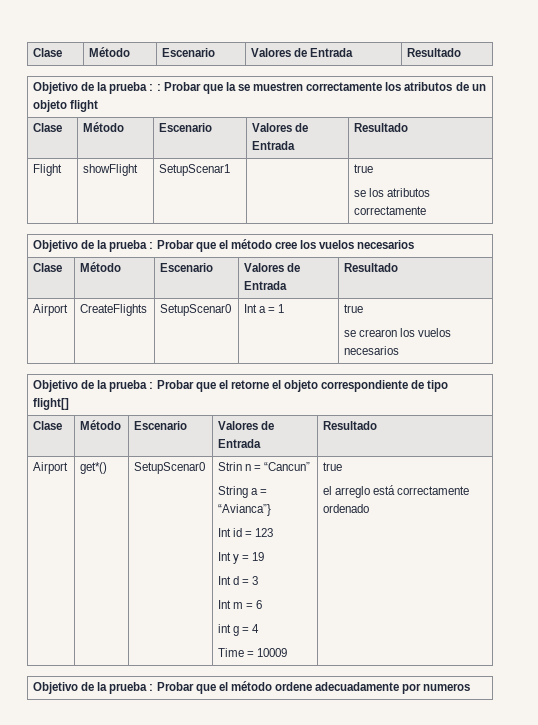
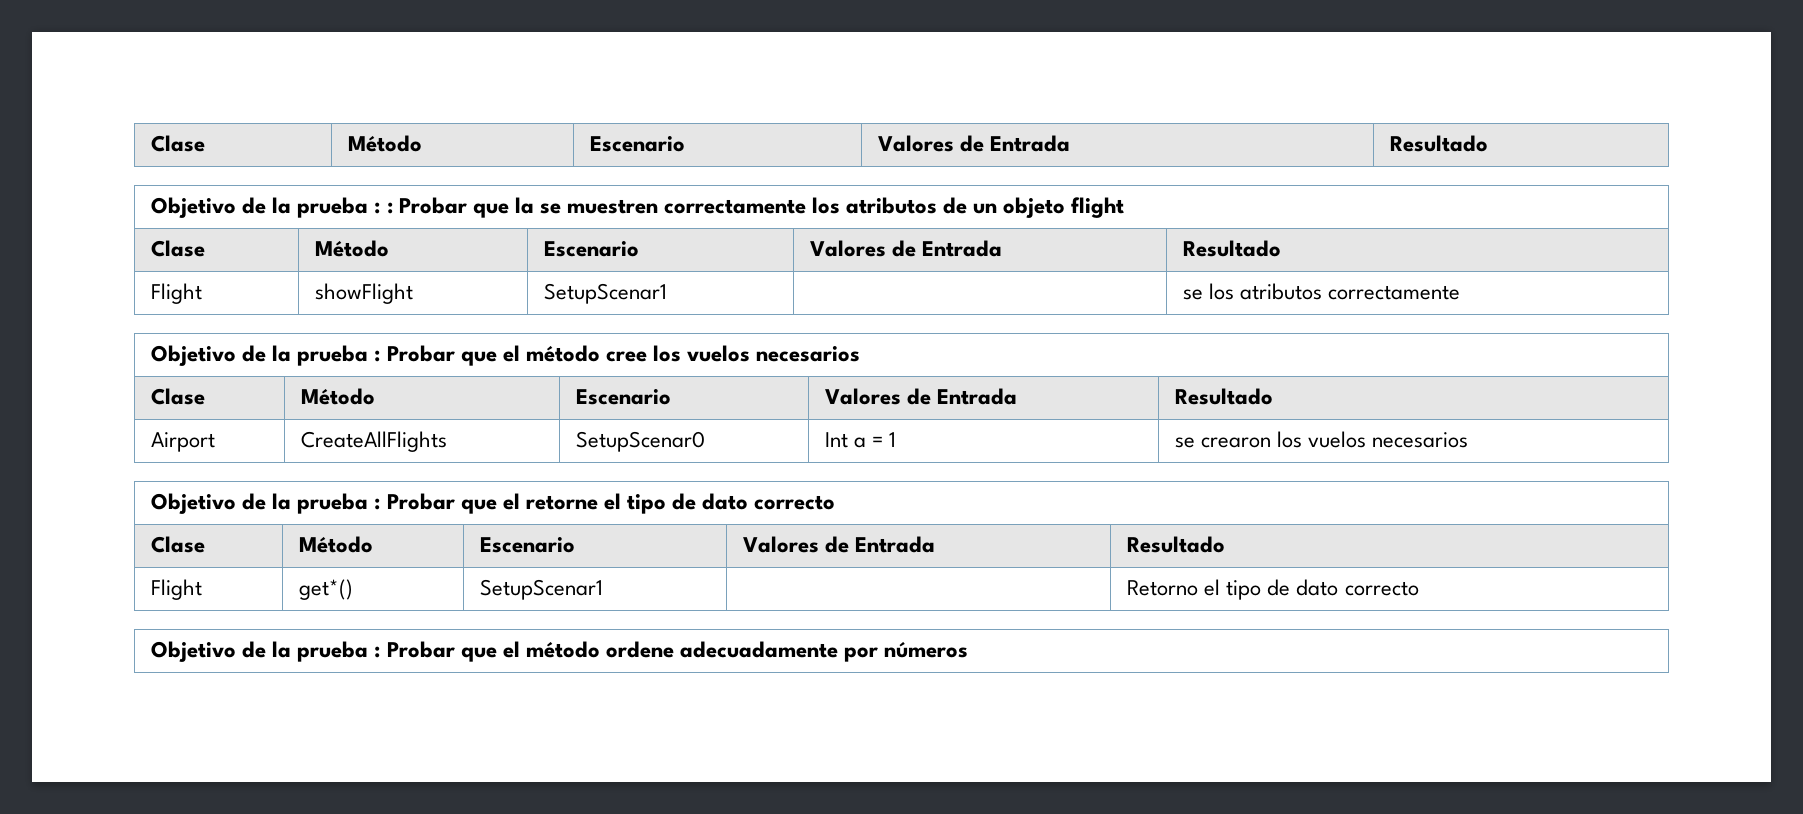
- Flight | showFlight | SetupScenar1 | | true
- se los atributos correctamente
+ Flight | showFlight | SetupScenar1 | | se los atributos correctamente
- Airport | CreateFlights | SetupScenar0 | Int a = 1 | true
- se crearon los vuelos necesarios
+ Airport | CreateAllFlights | SetupScenar0 | Int a = 1 | se crearon los vuelos necesarios
- Objetivo de la prueba : Probar que el retorne el objeto correspondiente de tipo flight[]
+ Objetivo de la prueba : Probar que el retorne el tipo de dato correcto
  Clase | Método | Escenario | Valores de Entrada | Resultado
- Airport | get*() | SetupScenar0 | Strin n = “Cancun”
- String a = “Avianca”}
- Int id = 123
- Int y = 19
- Int d = 3
- Int m = 6
- int g = 4
- Time = 10009 | true
- el arreglo está correctamente ordenado
+ Flight | get*() | SetupScenar1 | | Retorno el tipo de dato correcto
- Objetivo de la prueba : Probar que el método ordene adecuadamente por numeros
+ Objetivo de la prueba : Probar que el método ordene adecuadamente por números

